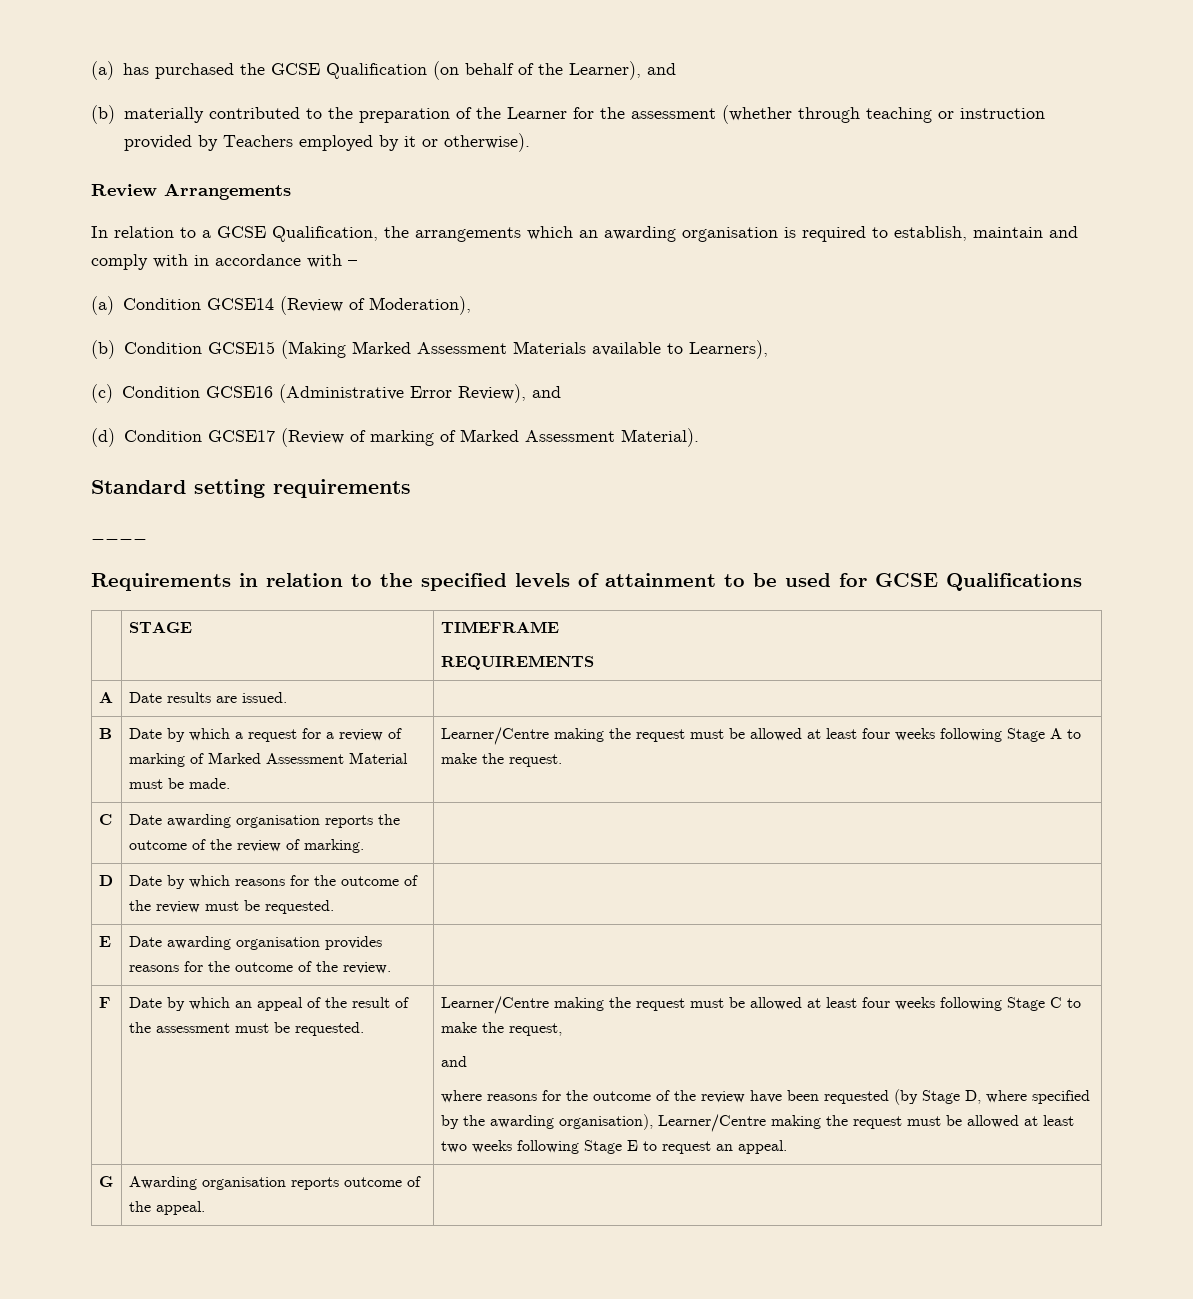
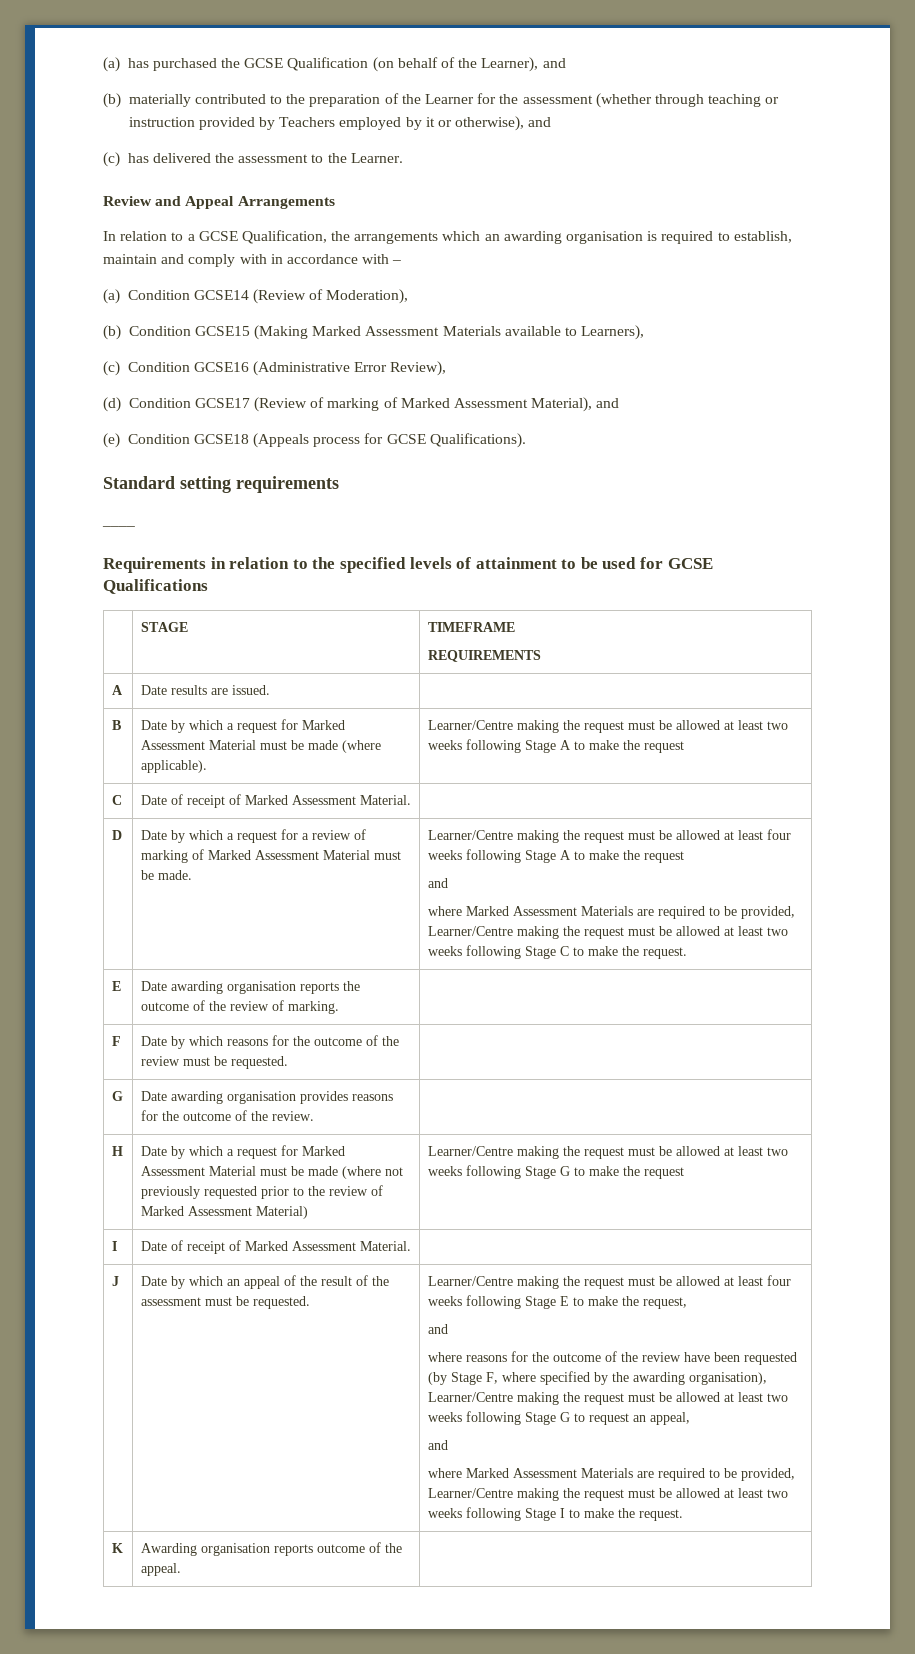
- (b) materially contributed to the preparation of the Learner for the assessment (whether through teaching or instruction provided by Teachers employed by it or otherwise).
+ (b) materially contributed to the preparation of the Learner for the assessment (whether through teaching or instruction provided by Teachers employed by it or otherwise), and
+ (c) has delivered the assessment to the Learner.
- Review Arrangements
+ Review and Appeal Arrangements
- (c) Condition GCSE16 (Administrative Error Review), and
+ (c) Condition GCSE16 (Administrative Error Review),
- (d) Condition GCSE17 (Review of marking of Marked Assessment Material).
+ (d) Condition GCSE17 (Review of marking of Marked Assessment Material), and
+ (e) Condition GCSE18 (Appeals process for GCSE Qualifications).
- B | Date by which a request for a review of marking of Marked Assessment Material must be made. | Learner/Centre making the request must be allowed at least four weeks following Stage A to make the request.
- C | Date awarding organisation reports the outcome of the review of marking. |
+ B | Date by which a request for Marked Assessment Material must be made (where applicable). | Learner/Centre making the request must be allowed at least two weeks following Stage A to make the request
+ C | Date of receipt of Marked Assessment Material. |
+ D | Date by which a request for a review of marking of Marked Assessment Material must be made. | Learner/Centre making the request must be allowed at least four weeks following Stage A to make the request
+ and
+ where Marked Assessment Materials are required to be provided, Learner/Centre making the request must be allowed at least two weeks following Stage C to make the request.
+ E | Date awarding organisation reports the outcome of the review of marking. |
- D | Date by which reasons for the outcome of the review must be requested. |
+ F | Date by which reasons for the outcome of the review must be requested. |
- E | Date awarding organisation provides reasons for the outcome of the review. |
+ G | Date awarding organisation provides reasons for the outcome of the review. |
- F
+ H | Date by which a request for Marked Assessment Material must be made (where not previously requested prior to the review of Marked Assessment Material) | Learner/Centre making the request must be allowed at least two weeks following Stage G to make the request
+ I | Date of receipt of Marked Assessment Material. |
+ J
- Learner/Centre making the request must be allowed at least four weeks following Stage C to make the request,
+ Learner/Centre making the request must be allowed at least four weeks following Stage E to make the request,
- where reasons for the outcome of the review have been requested (by Stage D, where specified by the awarding organisation), Learner/Centre making the request must be allowed at least two weeks following Stage E to request an appeal.
- G | Awarding organisation reports outcome of the appeal. |
+ where reasons for the outcome of the review have been requested (by Stage F, where specified by the awarding organisation), Learner/Centre making the request must be allowed at least two weeks following Stage G to request an appeal,
+ and
+ where Marked Assessment Materials are required to be provided, Learner/Centre making the request must be allowed at least two weeks following Stage I to make the request.
+ K | Awarding organisation reports outcome of the appeal. |

